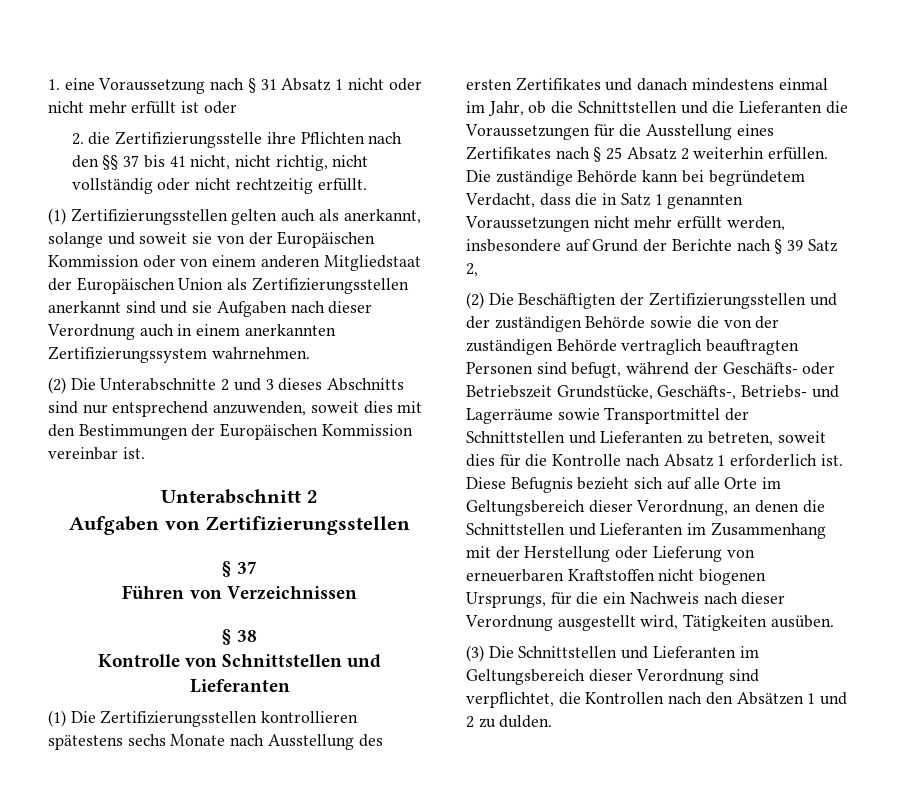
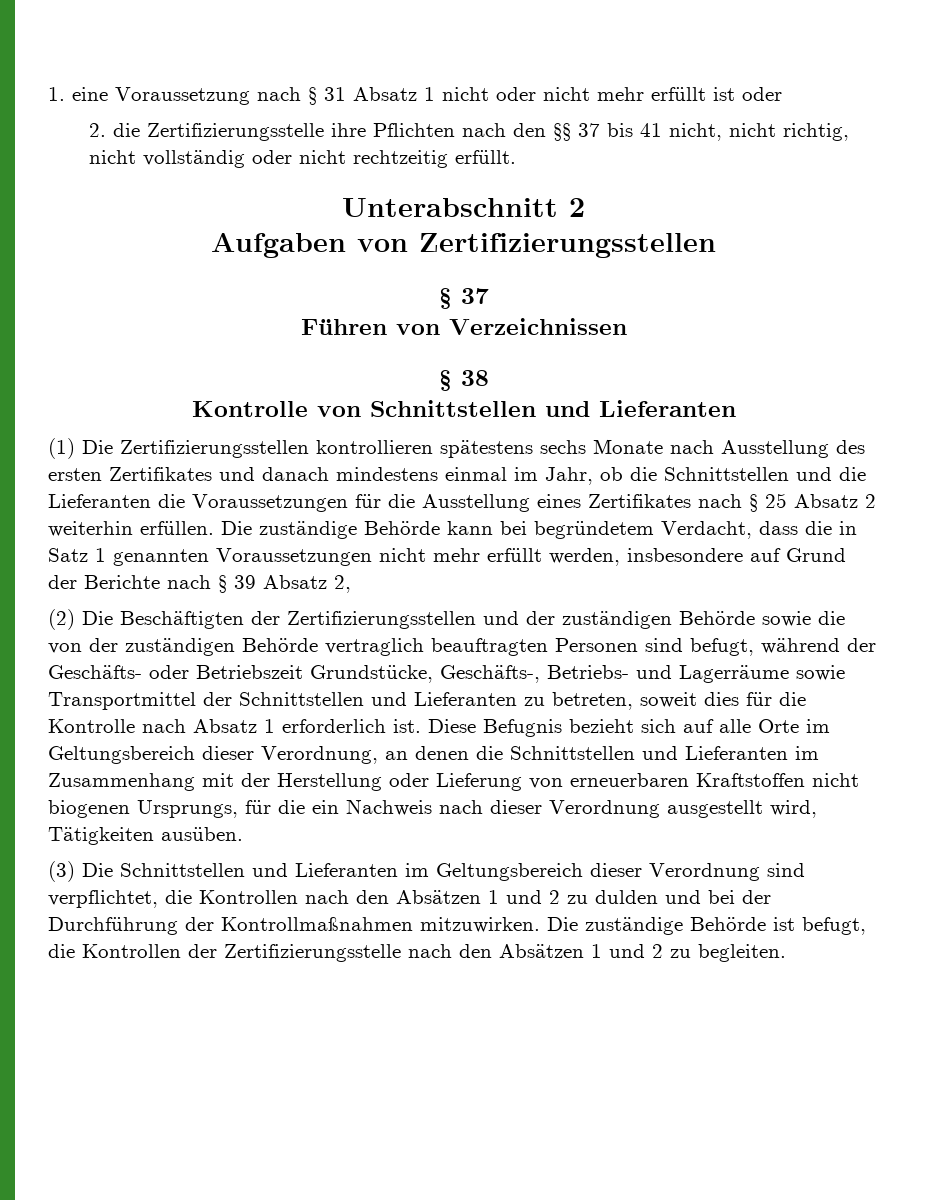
- (1) Zertifizierungsstellen gelten auch als anerkannt, solange und soweit sie von der Europäischen Kommission oder von einem anderen Mitgliedstaat der Europäischen Union als Zertifizierungsstellen anerkannt sind und sie Aufgaben nach dieser Verordnung auch in einem anerkannten Zertifizierungssystem wahrnehmen.
- (2) Die Unterabschnitte 2 und 3 dieses Abschnitts sind nur entsprechend anzuwenden, soweit dies mit den Bestimmungen der Europäischen Kommission vereinbar ist.
- Die zuständige Behörde kann bei begründetem Verdacht, dass die in Satz 1 genannten Voraussetzungen nicht mehr erfüllt werden, insbesondere auf Grund der Berichte nach § 39 Satz 2,
+ Die zuständige Behörde kann bei begründetem Verdacht, dass die in Satz 1 genannten Voraussetzungen nicht mehr erfüllt werden, insbesondere auf Grund der Berichte nach § 39 Absatz 2,
- (3) Die Schnittstellen und Lieferanten im Geltungsbereich dieser Verordnung sind verpflichtet, die Kontrollen nach den Absätzen 1 und 2 zu dulden.
+ (3) Die Schnittstellen und Lieferanten im Geltungsbereich dieser Verordnung sind verpflichtet, die Kontrollen nach den Absätzen 1 und 2 zu dulden und bei der Durchführung der Kontrollmaßnahmen mitzuwirken. Die zuständige Behörde ist befugt, die Kontrollen der Zertifizierungsstelle nach den Absätzen 1 und 2 zu begleiten.

